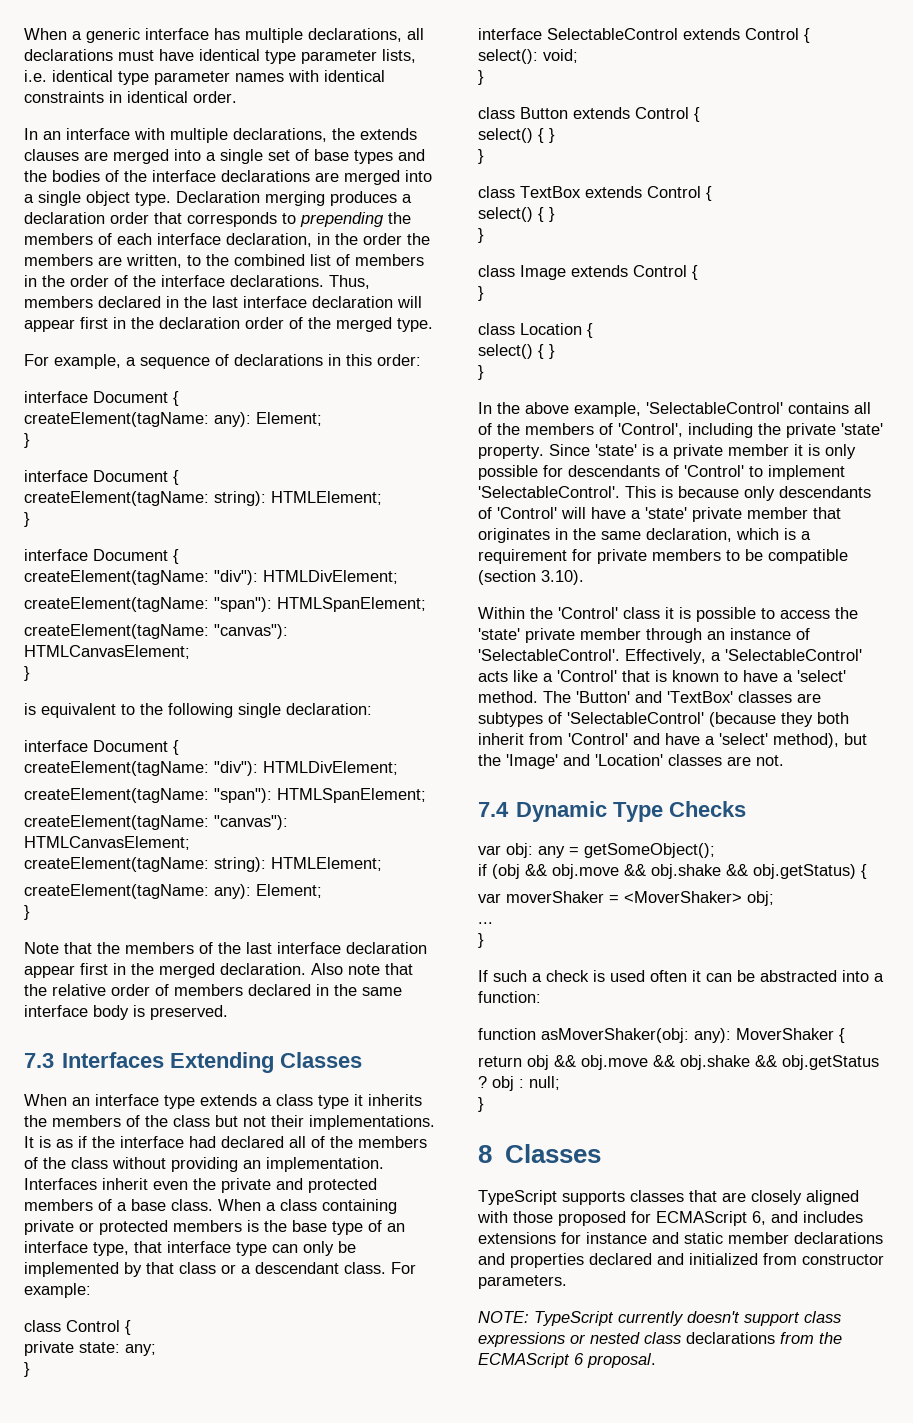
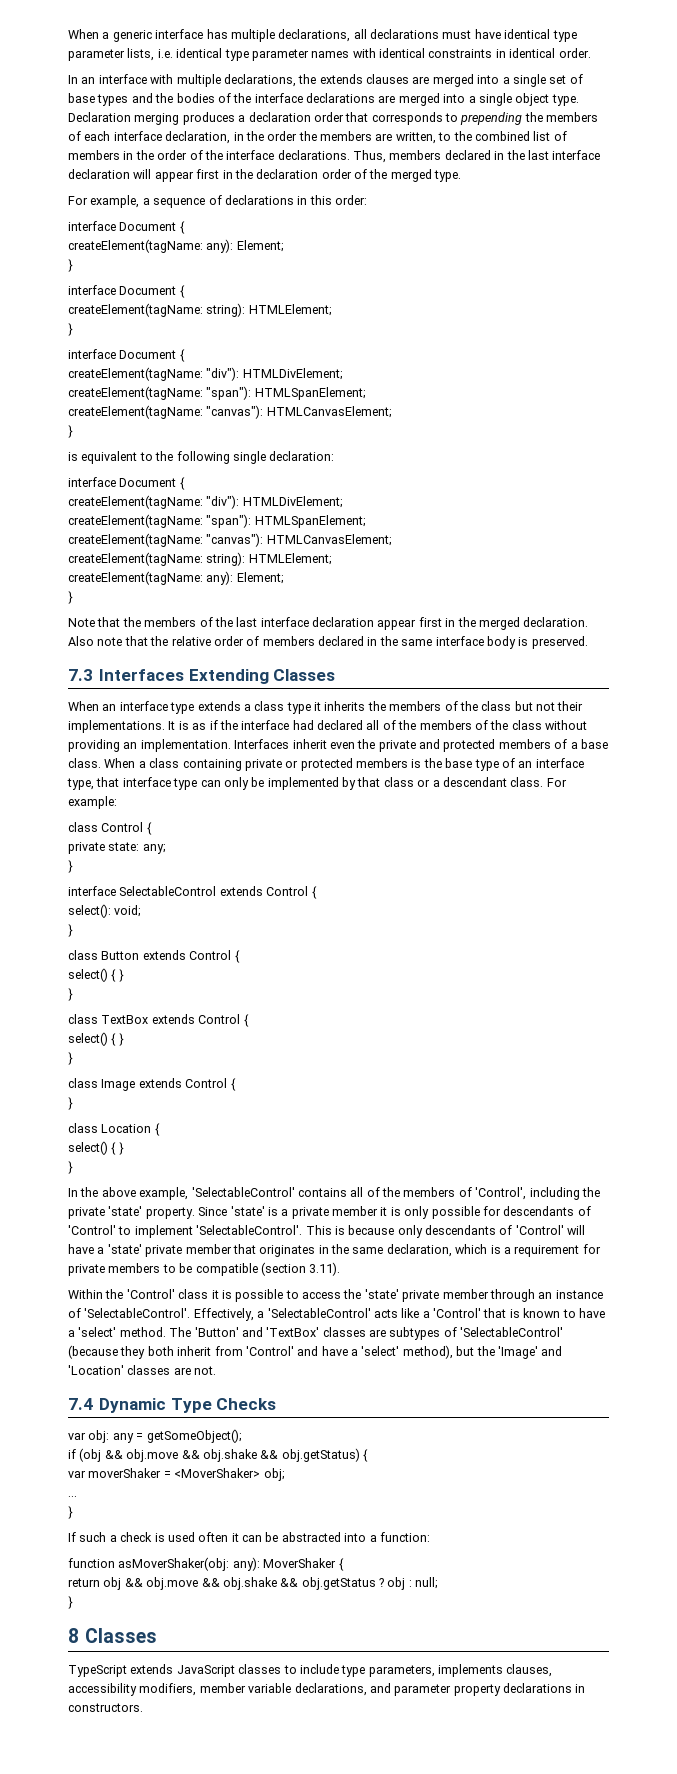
- This is because only descendants of 'Control' will have a 'state' private member that originates in the same declaration, which is a requirement for private members to be compatible (section 3.10).
+ This is because only descendants of 'Control' will have a 'state' private member that originates in the same declaration, which is a requirement for private members to be compatible (section 3.11).
- TypeScript supports classes that are closely aligned with those proposed for ECMAScript 6, and includes extensions for instance and static member declarations and properties declared and initialized from constructor parameters.
- NOTE: TypeScript currently doesn't support class expressions or nested class declarations from the ECMAScript 6 proposal.
+ TypeScript extends JavaScript classes to include type parameters, implements clauses, accessibility modifiers, member variable declarations, and parameter property declarations in constructors.

